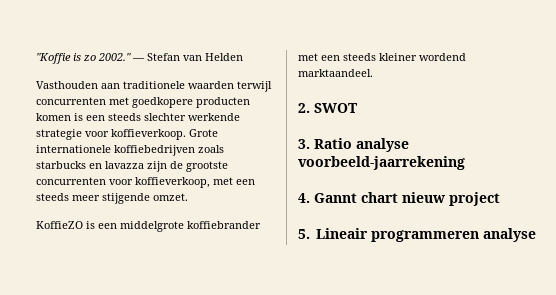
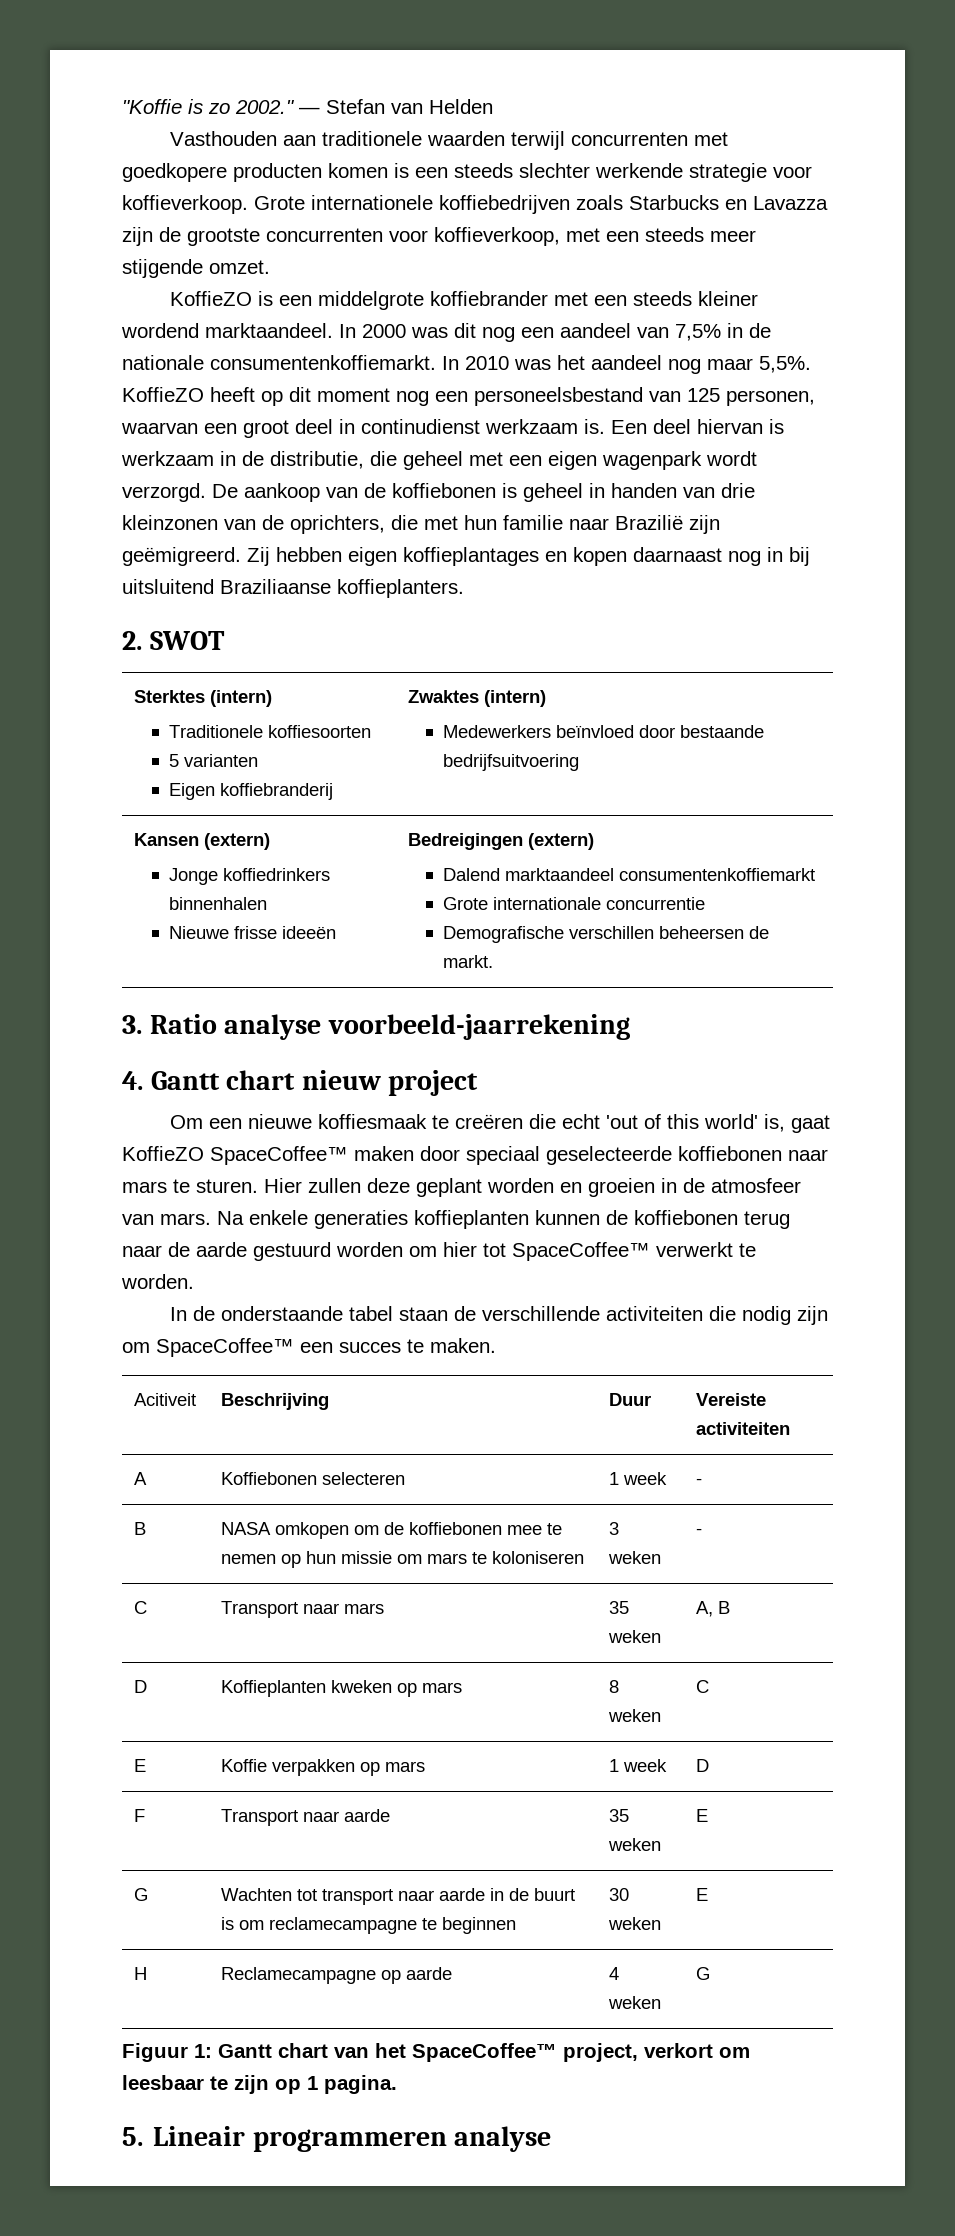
- Grote internationele koffiebedrijven zoals starbucks en lavazza zijn de grootste concurrenten voor koffieverkoop, met een steeds meer stijgende omzet.
+ Grote internationele koffiebedrijven zoals Starbucks en Lavazza zijn de grootste concurrenten voor koffieverkoop, met een steeds meer stijgende omzet.
- KoffieZO is een middelgrote koffiebrander met een steeds kleiner wordend marktaandeel.
+ KoffieZO is een middelgrote koffiebrander met een steeds kleiner wordend marktaandeel. In 2000 was dit nog een aandeel van 7,5% in de nationale consumentenkoffiemarkt. In 2010 was het aandeel nog maar 5,5%. KoffieZO heeft op dit moment nog een personeelsbestand van 125 personen, waarvan een groot deel in continudienst werkzaam is. Een deel hiervan is werkzaam in de distributie, die geheel met een eigen wagenpark wordt verzorgd. De aankoop van de koffiebonen is geheel in handen van drie kleinzonen van de oprichters, die met hun familie naar Brazilië zijn geëmigreerd. Zij hebben eigen koffieplantages en kopen daarnaast nog in bij uitsluitend Braziliaanse koffieplanters.
  2. SWOT
+ Sterktes (intern)
+ Traditionele koffiesoorten
+ 5 varianten
+ Eigen koffiebranderij | Zwaktes (intern)
+ Medewerkers beïnvloed door bestaande bedrijfsuitvoering
+ Kansen (extern)
+ Jonge koffiedrinkers binnenhalen
+ Nieuwe frisse ideeën | Bedreigingen (extern)
+ Dalend marktaandeel consumentenkoffiemarkt
+ Grote internationale concurrentie
+ Demografische verschillen beheersen de markt.
- 4. Gannt chart nieuw project
+ 4. Gantt chart nieuw project
+ Om een nieuwe koffiesmaak te creëren die echt 'out of this world' is, gaat KoffieZO SpaceCoffee™ maken door speciaal geselecteerde koffiebonen naar mars te sturen. Hier zullen deze geplant worden en groeien in de atmosfeer van mars. Na enkele generaties koffieplanten kunnen de koffiebonen terug naar de aarde gestuurd worden om hier tot SpaceCoffee™ verwerkt te worden.
+ In de onderstaande tabel staan de verschillende activiteiten die nodig zijn om SpaceCoffee™ een succes te maken.
+ Acitiveit | Beschrijving | Duur | Vereiste activiteiten
+ A | Koffiebonen selecteren | 1 week | -
+ B | NASA omkopen om de koffiebonen mee te nemen op hun missie om mars te koloniseren | 3 weken | -
+ C | Transport naar mars | 35 weken | A, B
+ D | Koffieplanten kweken op mars | 8 weken | C
+ E | Koffie verpakken op mars | 1 week | D
+ F | Transport naar aarde | 35 weken | E
+ G | Wachten tot transport naar aarde in de buurt is om reclamecampagne te beginnen | 30 weken | E
+ H | Reclamecampagne op aarde | 4 weken | G
+ Figuur 1: Gantt chart van het SpaceCoffee™ project, verkort om leesbaar te zijn op 1 pagina.

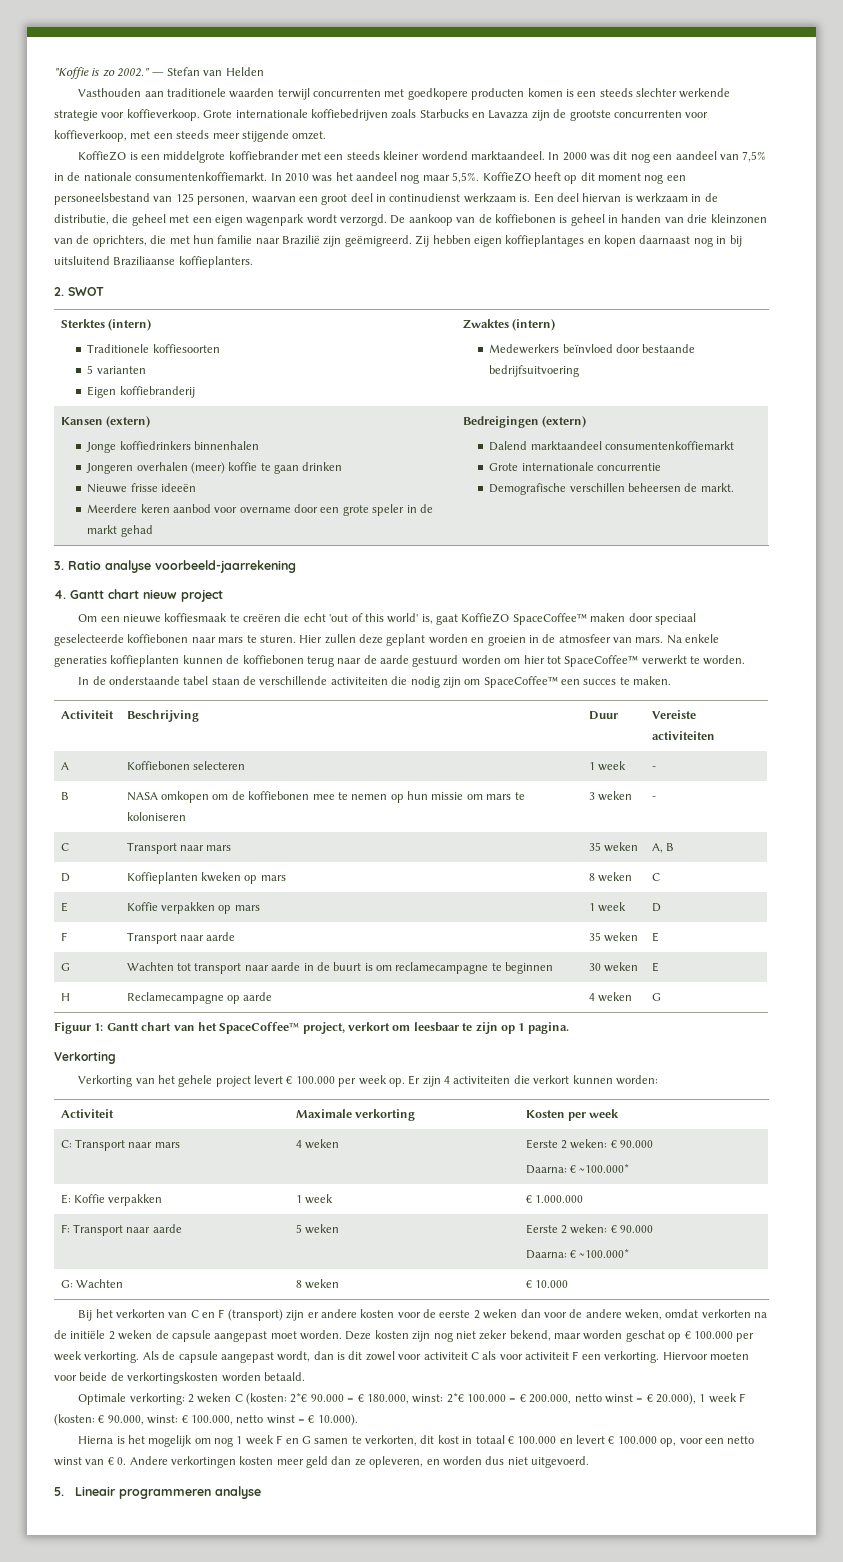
- Grote internationele koffiebedrijven zoals Starbucks en Lavazza zijn de grootste concurrenten voor koffieverkoop, met een steeds meer stijgende omzet.
+ Grote internationale koffiebedrijven zoals Starbucks en Lavazza zijn de grootste concurrenten voor koffieverkoop, met een steeds meer stijgende omzet.
+ Jongeren overhalen (meer) koffie te gaan drinken
  Nieuwe frisse ideeën
+ Meerdere keren aanbod voor overname door een grote speler in de markt gehad
- Acitiveit | Beschrijving | Duur | Vereiste activiteiten
+ Activiteit | Beschrijving | Duur | Vereiste activiteiten
  Figuur 1: Gantt chart van het SpaceCoffee™ project, verkort om leesbaar te zijn op 1 pagina.
+ Verkorting
+ Verkorting van het gehele project levert € 100.000 per week op. Er zijn 4 activiteiten die verkort kunnen worden:
+ Activiteit | Maximale verkorting | Kosten per week
+ C: Transport naar mars | 4 weken | Eerste 2 weken: € 90.000
+ Daarna: € ~100.000*
+ E: Koffie verpakken | 1 week | € 1.000.000
+ F: Transport naar aarde | 5 weken | Eerste 2 weken: € 90.000
+ Daarna: € ~100.000*
+ G: Wachten | 8 weken | € 10.000
+ Bij het verkorten van C en F (transport) zijn er andere kosten voor de eerste 2 weken dan voor de andere weken, omdat verkorten na de initiële 2 weken de capsule aangepast moet worden. Deze kosten zijn nog niet zeker bekend, maar worden geschat op € 100.000 per week verkorting. Als de capsule aangepast wordt, dan is dit zowel voor activiteit C als voor activiteit F een verkorting. Hiervoor moeten voor beide de verkortingskosten worden betaald.
+ Optimale verkorting: 2 weken C (kosten: 2*€ 90.000 = € 180.000, winst: 2*€ 100.000 = € 200.000, netto winst = € 20.000), 1 week F (kosten: € 90.000, winst: € 100.000, netto winst = € 10.000).
+ Hierna is het mogelijk om nog 1 week F en G samen te verkorten, dit kost in totaal € 100.000 en levert € 100.000 op, voor een netto winst van € 0. Andere verkortingen kosten meer geld dan ze opleveren, en worden dus niet uitgevoerd.

